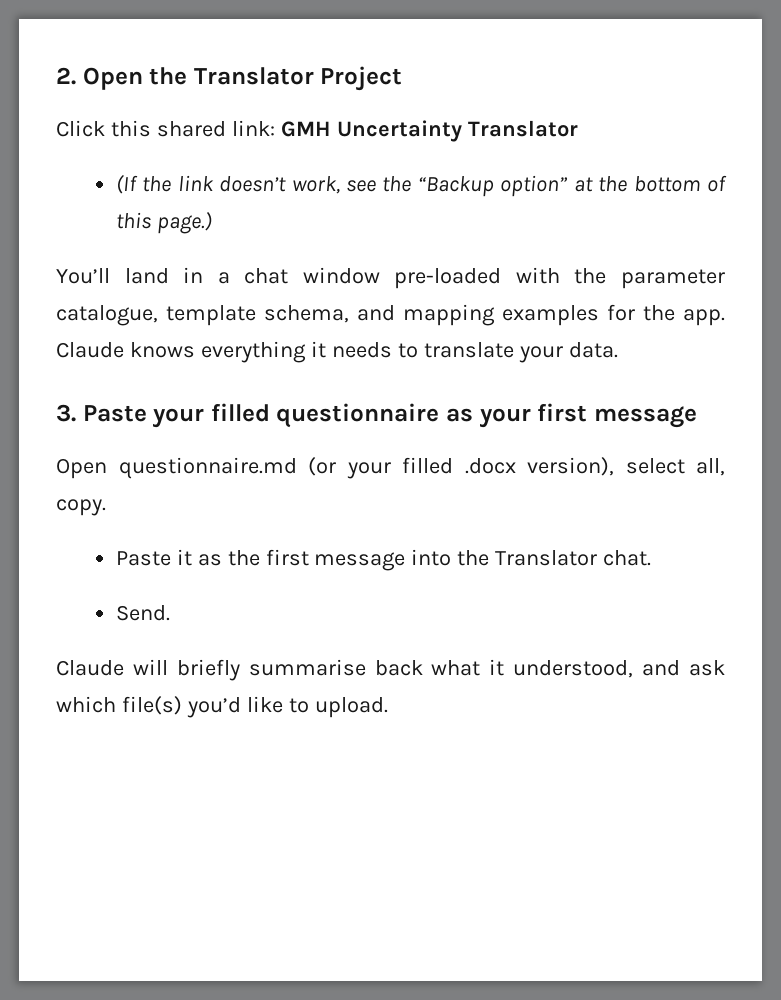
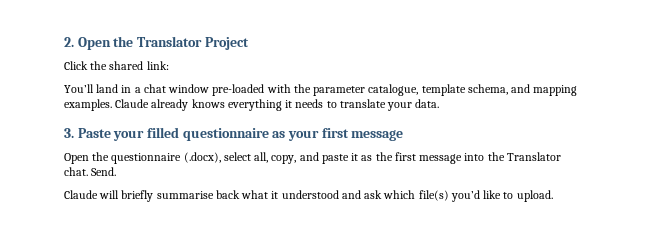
- Click this shared link: GMH Uncertainty Translator
- (If the link doesn’t work, see the “Backup option” at the bottom of this page.)
+ Click the shared link:
- You’ll land in a chat window pre-loaded with the parameter catalogue, template schema, and mapping examples for the app. Claude knows everything it needs to translate your data.
+ You’ll land in a chat window pre-loaded with the parameter catalogue, template schema, and mapping examples. Claude already knows everything it needs to translate your data.
- Open questionnaire.md (or your filled .docx version), select all, copy.
- Paste it as the first message into the Translator chat.
- Send.
+ Open the questionnaire (.docx), select all, copy, and paste it as the first message into the Translator chat. Send.
- Claude will briefly summarise back what it understood, and ask which file(s) you’d like to upload.
+ Claude will briefly summarise back what it understood and ask which file(s) you’d like to upload.

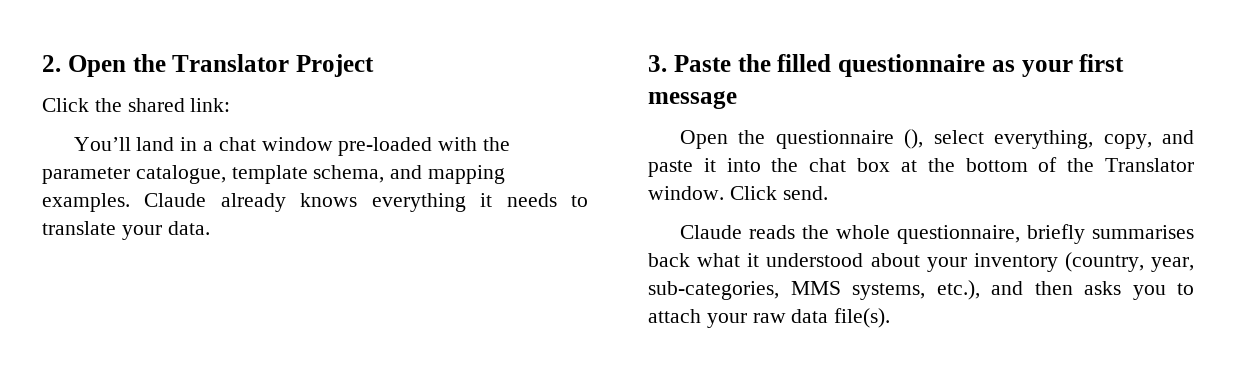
- 3. Paste your filled questionnaire as your first message
+ 3. Paste the filled questionnaire as your first message
- Open the questionnaire (.docx), select all, copy, and paste it as the first message into the Translator chat. Send.
- Claude will briefly summarise back what it understood and ask which file(s) you’d like to upload.
+ Open the questionnaire (), select everything, copy, and paste it into the chat box at the bottom of the Translator window. Click send.
+ Claude reads the whole questionnaire, briefly summarises back what it understood about your inventory (country, year, sub-categories, MMS systems, etc.), and then asks you to attach your raw data file(s).

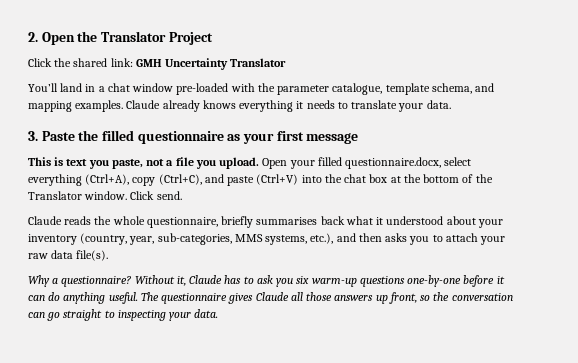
- Click the shared link:
+ Click the shared link: GMH Uncertainty Translator
- Open the questionnaire (), select everything, copy, and paste it into the chat box at the bottom of the Translator window.
+ This is text you paste, not a file you upload. Open your filled questionnaire.docx, select everything (Ctrl+A), copy (Ctrl+C), and paste (Ctrl+V) into the chat box at the bottom of the Translator window.
+ Why a questionnaire? Without it, Claude has to ask you six warm-up questions one-by-one before it can do anything useful. The questionnaire gives Claude all those answers up front, so the conversation can go straight to inspecting your data.

